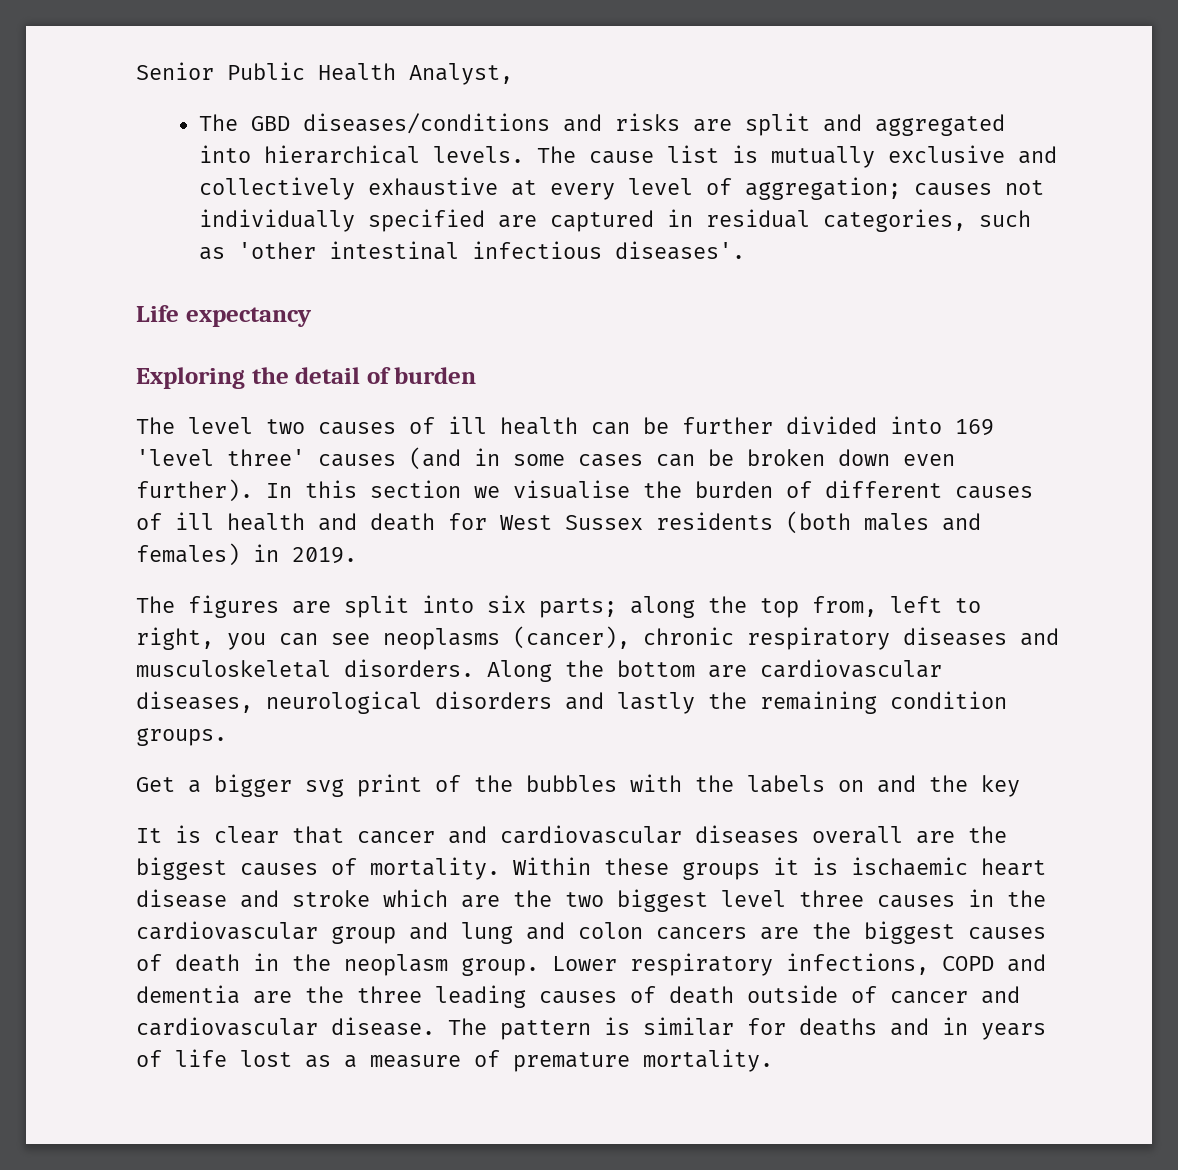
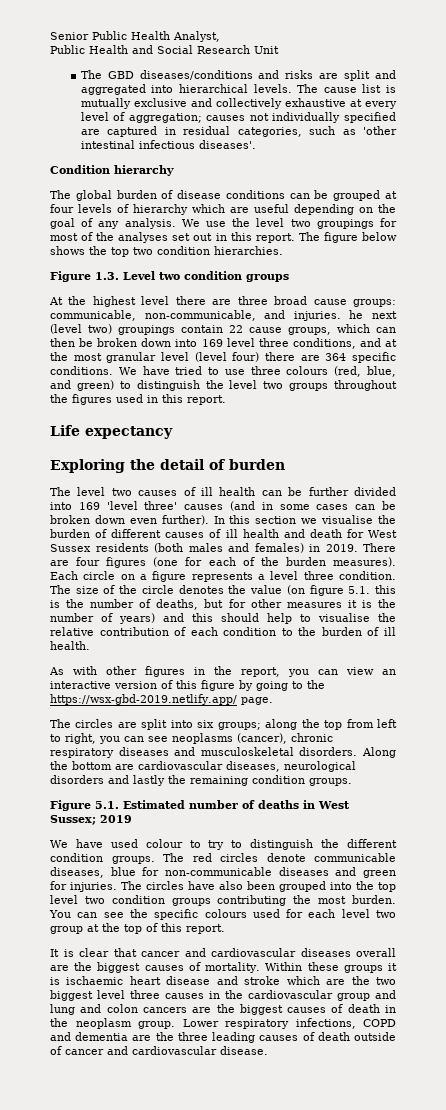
+ Public Health and Social Research Unit
+ Condition hierarchy
+ The global burden of disease conditions can be grouped at four levels of hierarchy which are useful depending on the goal of any analysis. We use the level two groupings for most of the analyses set out in this report. The figure below shows the top two condition hierarchies.
+ Figure 1.3. Level two condition groups
+ At the highest level there are three broad cause groups: communicable, non-communicable, and injuries. he next (level two) groupings contain 22 cause groups, which can then be broken down into 169 level three conditions, and at the most granular level (level four) there are 364 specific conditions. We have tried to use three colours (red, blue, and green) to distinguish the level two groups throughout the figures used in this report.
- In this section we visualise the burden of different causes of ill health and death for West Sussex residents (both males and females) in 2019.
- The figures are split into six parts; along the top from, left to right, you can see neoplasms (cancer), chronic respiratory diseases and musculoskeletal disorders.
+ In this section we visualise the burden of different causes of ill health and death for West Sussex residents (both males and females) in 2019. There are four figures (one for each of the burden measures). Each circle on a figure represents a level three condition. The size of the circle denotes the value (on figure 5.1. this is the number of deaths, but for other measures it is the number of years) and this should help to visualise the relative contribution of each condition to the burden of ill health.
+ As with other figures in the report, you can view an interactive version of this figure by going to the https://wsx-gbd-2019.netlify.app/ page.
+ The circles are split into six groups; along the top from left to right, you can see neoplasms (cancer), chronic respiratory diseases and musculoskeletal disorders.
- Get a bigger svg print of the bubbles with the labels on and the key
+ Figure 5.1. Estimated number of deaths in West Sussex; 2019
+ We have used colour to try to distinguish the different condition groups. The red circles denote communicable diseases, blue for non-communicable diseases and green for injuries. The circles have also been grouped into the top level two condition groups contributing the most burden. You can see the specific colours used for each level two group at the top of this report.
- The pattern is similar for deaths and in years of life lost as a measure of premature mortality.

